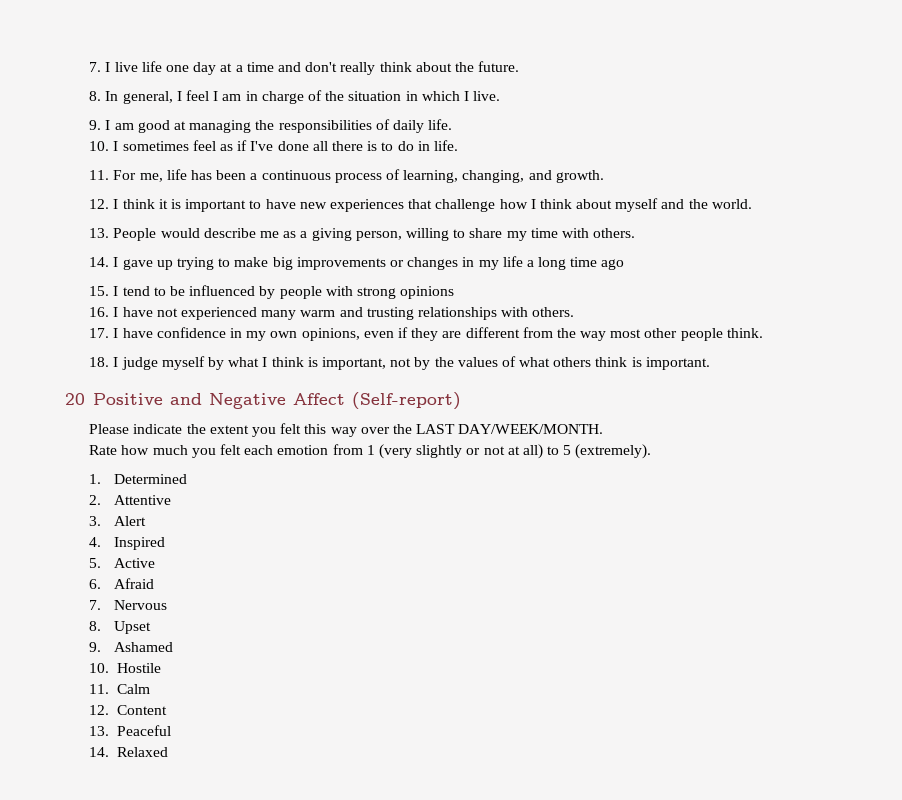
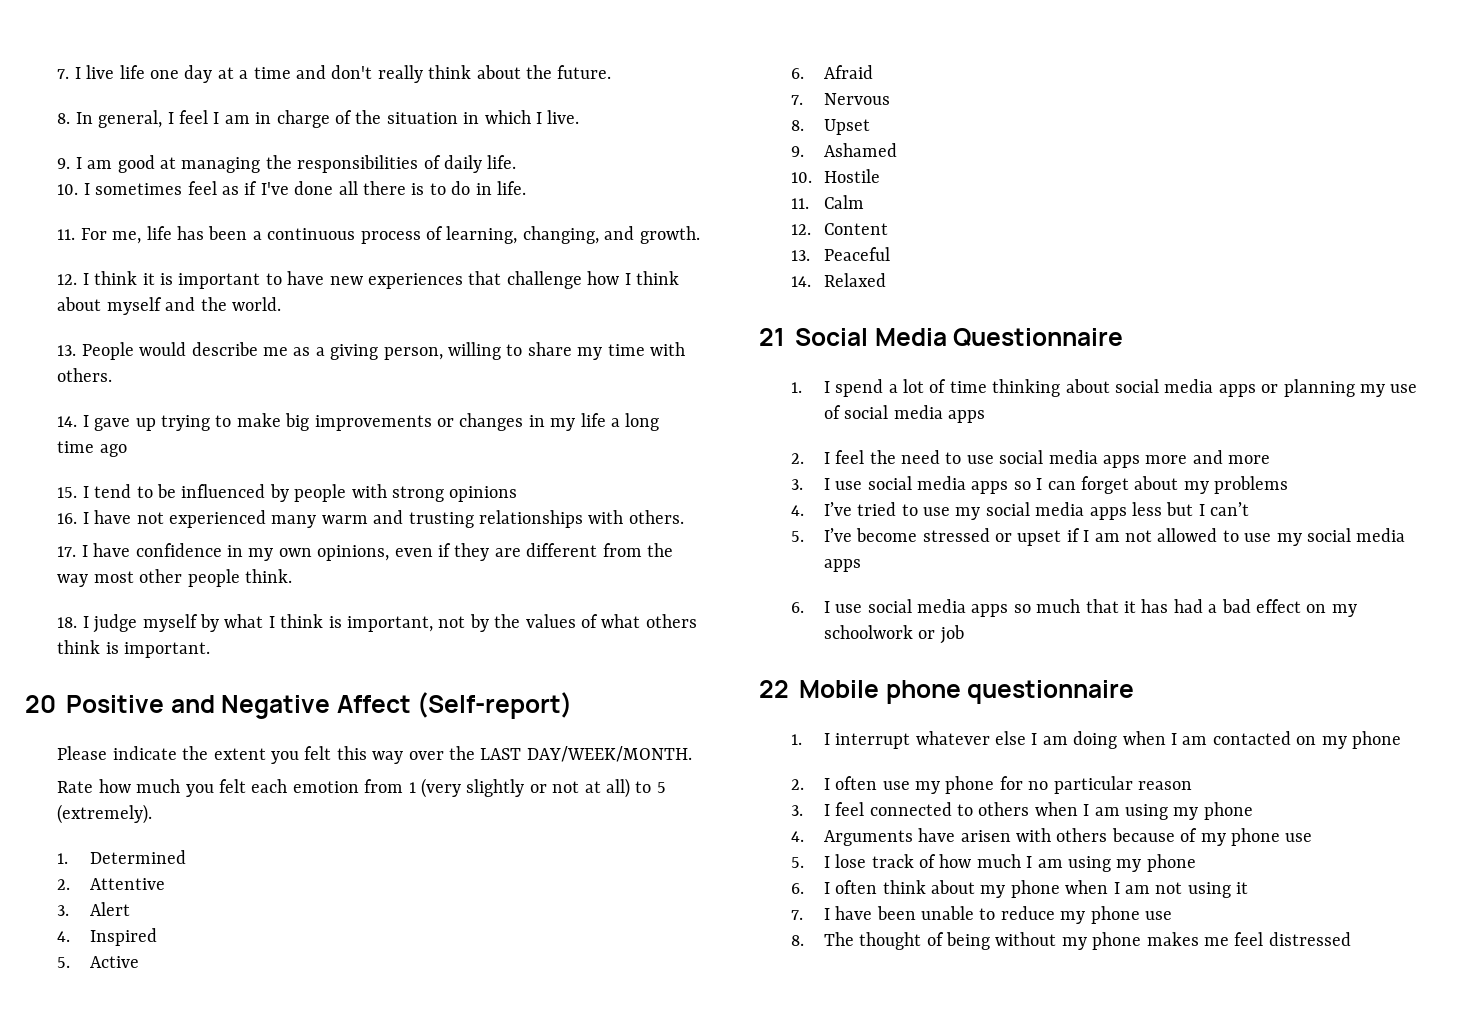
+ 21 Social Media Questionnaire
+ 1. I spend a lot of time thinking about social media apps or planning my use of social media apps
+ 2. I feel the need to use social media apps more and more
+ 3. I use social media apps so I can forget about my problems
+ 4. I’ve tried to use my social media apps less but I can’t
+ 5. I’ve become stressed or upset if I am not allowed to use my social media apps
+ 6. I use social media apps so much that it has had a bad effect on my schoolwork or job
+ 22 Mobile phone questionnaire
+ 1. I interrupt whatever else I am doing when I am contacted on my phone
+ 2. I often use my phone for no particular reason
+ 3. I feel connected to others when I am using my phone
+ 4. Arguments have arisen with others because of my phone use
+ 5. I lose track of how much I am using my phone
+ 6. I often think about my phone when I am not using it
+ 7. I have been unable to reduce my phone use
+ 8. The thought of being without my phone makes me feel distressed

